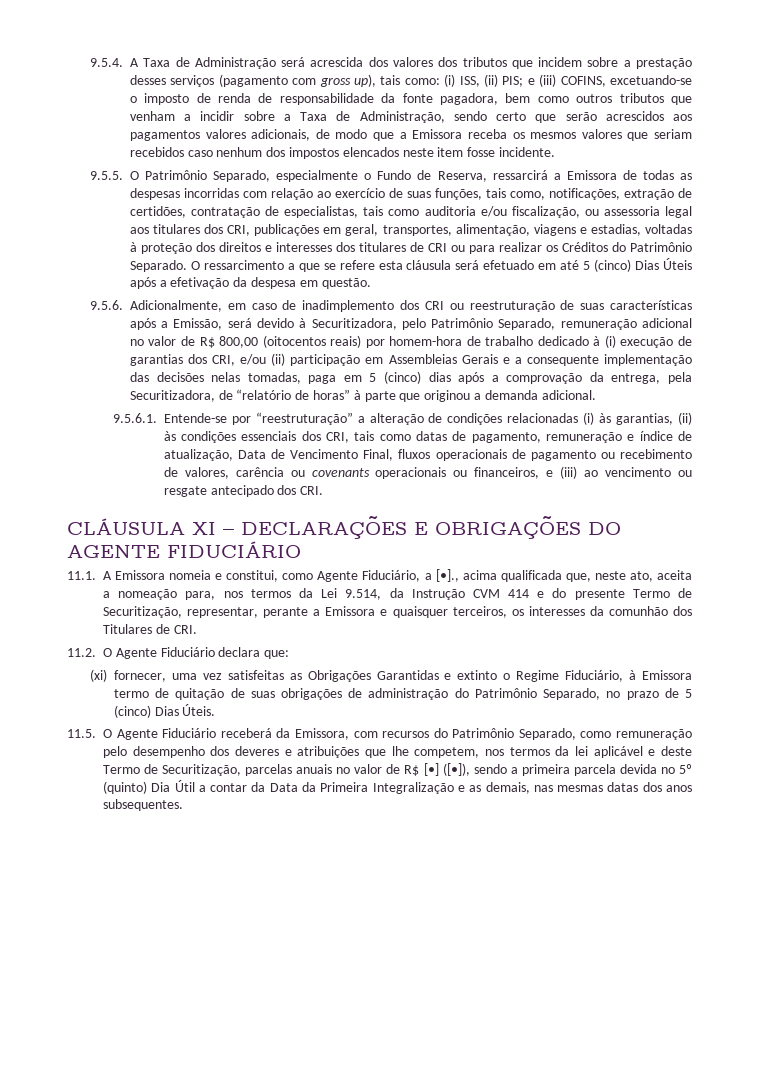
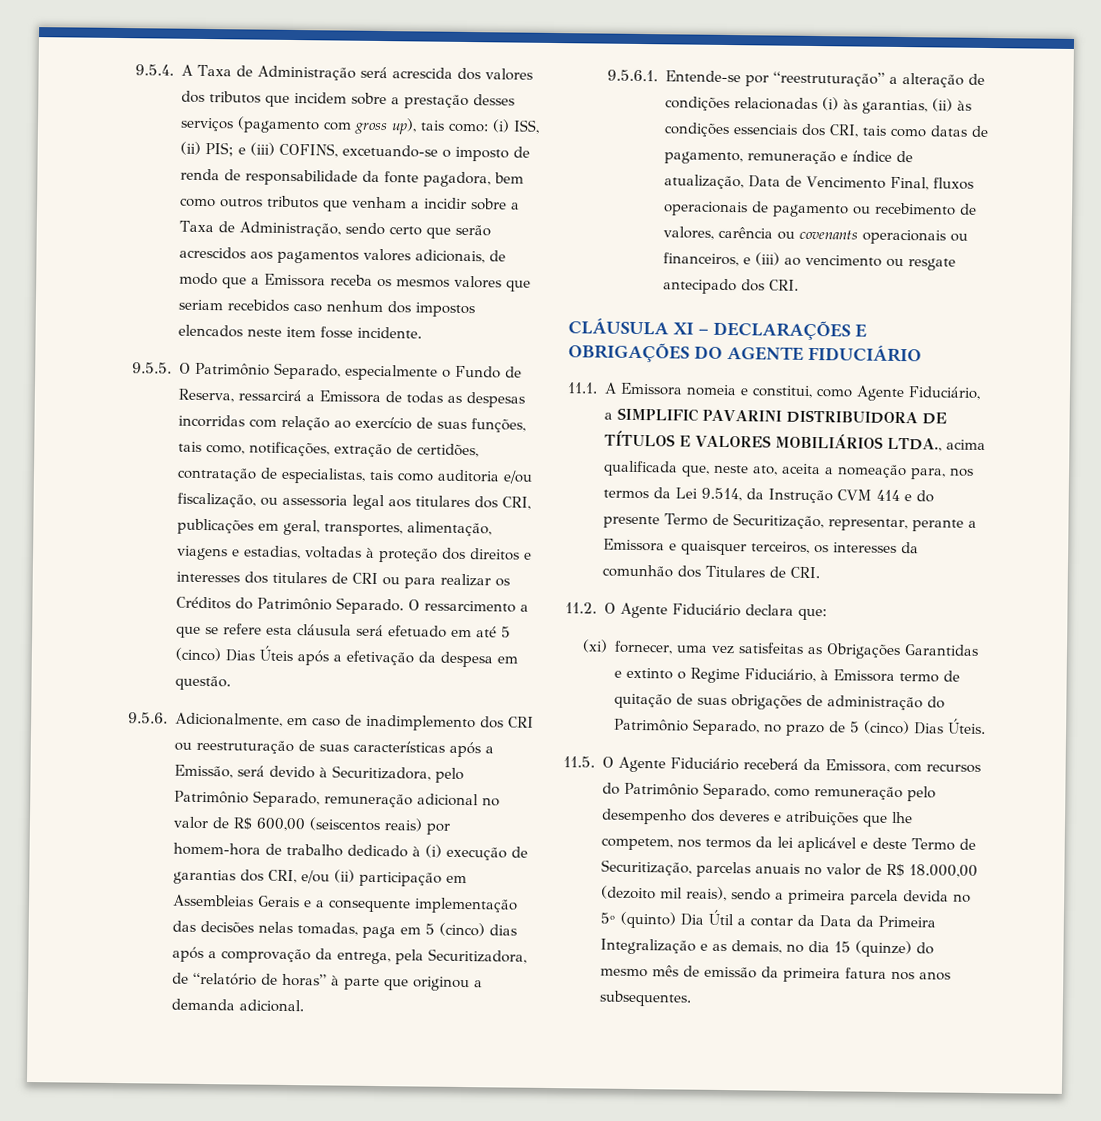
- 9.5.6. Adicionalmente, em caso de inadimplemento dos CRI ou reestruturação de suas características após a Emissão, será devido à Securitizadora, pelo Patrimônio Separado, remuneração adicional no valor de R$ 800,00 (oitocentos reais) por homem-hora de trabalho dedicado à (i) execução de garantias dos CRI, e/ou (ii) participação em Assembleias Gerais e a consequente implementação das decisões nelas tomadas, paga em 5 (cinco) dias após a comprovação da entrega, pela Securitizadora, de “relatório de horas” à parte que originou a demanda adicional.
+ 9.5.6. Adicionalmente, em caso de inadimplemento dos CRI ou reestruturação de suas características após a Emissão, será devido à Securitizadora, pelo Patrimônio Separado, remuneração adicional no valor de R$ 600,00 (seiscentos reais) por homem-hora de trabalho dedicado à (i) execução de garantias dos CRI, e/ou (ii) participação em Assembleias Gerais e a consequente implementação das decisões nelas tomadas, paga em 5 (cinco) dias após a comprovação da entrega, pela Securitizadora, de “relatório de horas” à parte que originou a demanda adicional.
- 11.1. A Emissora nomeia e constitui, como Agente Fiduciário, a [•]., acima qualificada que, neste ato, aceita a nomeação para, nos termos da Lei 9.514, da Instrução CVM 414 e do presente Termo de Securitização, representar, perante a Emissora e quaisquer terceiros, os interesses da comunhão dos Titulares de CRI.
+ 11.1. A Emissora nomeia e constitui, como Agente Fiduciário, a SIMPLIFIC PAVARINI DISTRIBUIDORA DE TÍTULOS E VALORES MOBILIÁRIOS LTDA., acima qualificada que, neste ato, aceita a nomeação para, nos termos da Lei 9.514, da Instrução CVM 414 e do presente Termo de Securitização, representar, perante a Emissora e quaisquer terceiros, os interesses da comunhão dos Titulares de CRI.
- 11.5. O Agente Fiduciário receberá da Emissora, com recursos do Patrimônio Separado, como remuneração pelo desempenho dos deveres e atribuições que lhe competem, nos termos da lei aplicável e deste Termo de Securitização, parcelas anuais no valor de R$ [•] ([•]), sendo a primeira parcela devida no 5º (quinto) Dia Útil a contar da Data da Primeira Integralização e as demais, nas mesmas datas dos anos subsequentes.
+ 11.5. O Agente Fiduciário receberá da Emissora, com recursos do Patrimônio Separado, como remuneração pelo desempenho dos deveres e atribuições que lhe competem, nos termos da lei aplicável e deste Termo de Securitização, parcelas anuais no valor de R$ 18.000,00 (dezoito mil reais), sendo a primeira parcela devida no 5º (quinto) Dia Útil a contar da Data da Primeira Integralização e as demais, no dia 15 (quinze) do mesmo mês de emissão da primeira fatura nos anos subsequentes.

